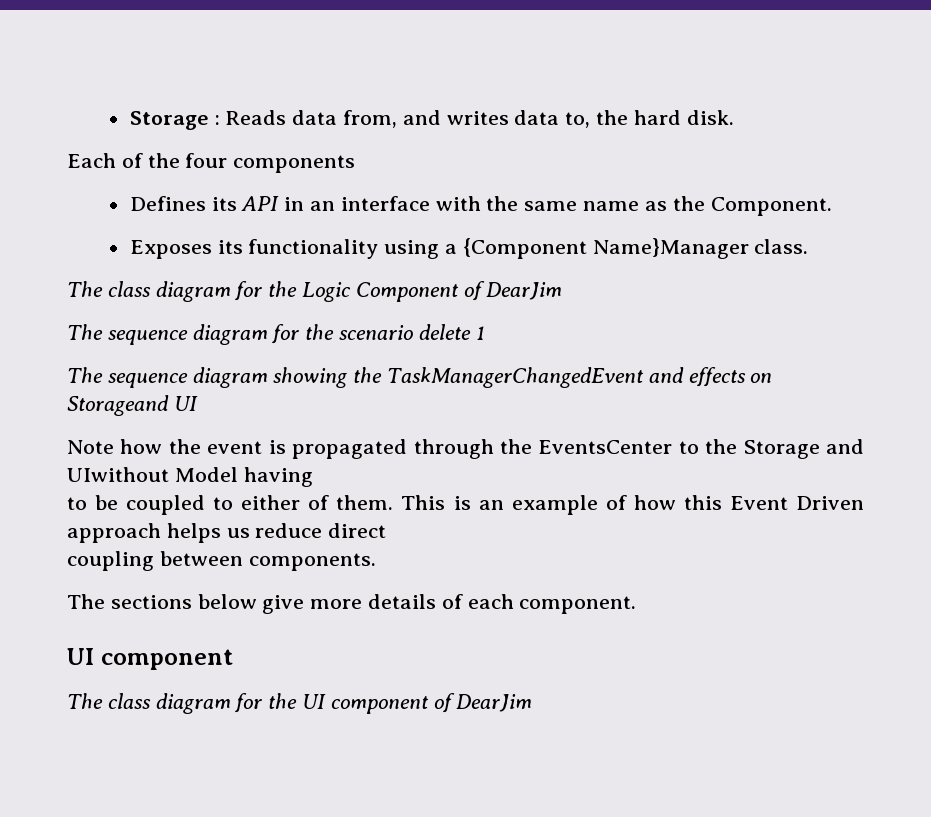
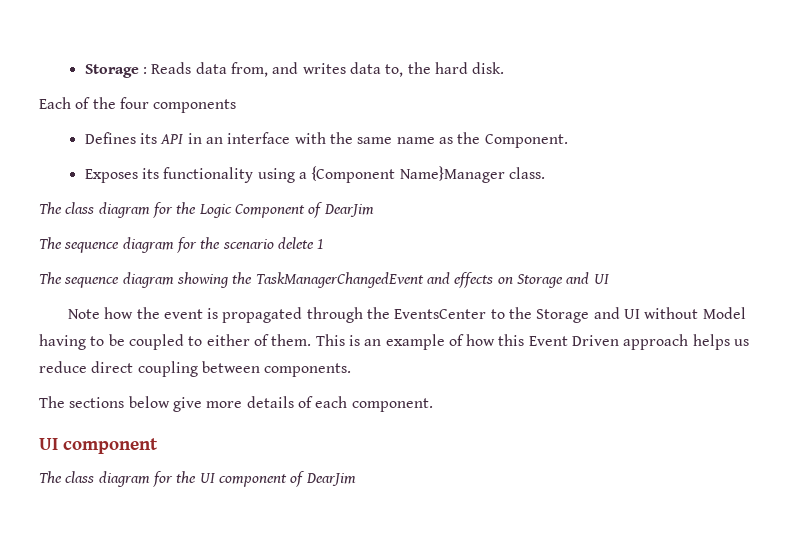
- The sequence diagram showing the TaskManagerChangedEvent and effects on Storageand UI
+ The sequence diagram showing the TaskManagerChangedEvent and effects on Storage and UI
- Note how the event is propagated through the EventsCenter to the Storage and UIwithout Model having
- to be coupled to either of them.
+ Note how the event is propagated through the EventsCenter to the Storage and UI without Model having to be coupled to either of them.
- This is an example of how this Event Driven approach helps us reduce direct
- coupling between components.
+ This is an example of how this Event Driven approach helps us reduce direct coupling between components.

